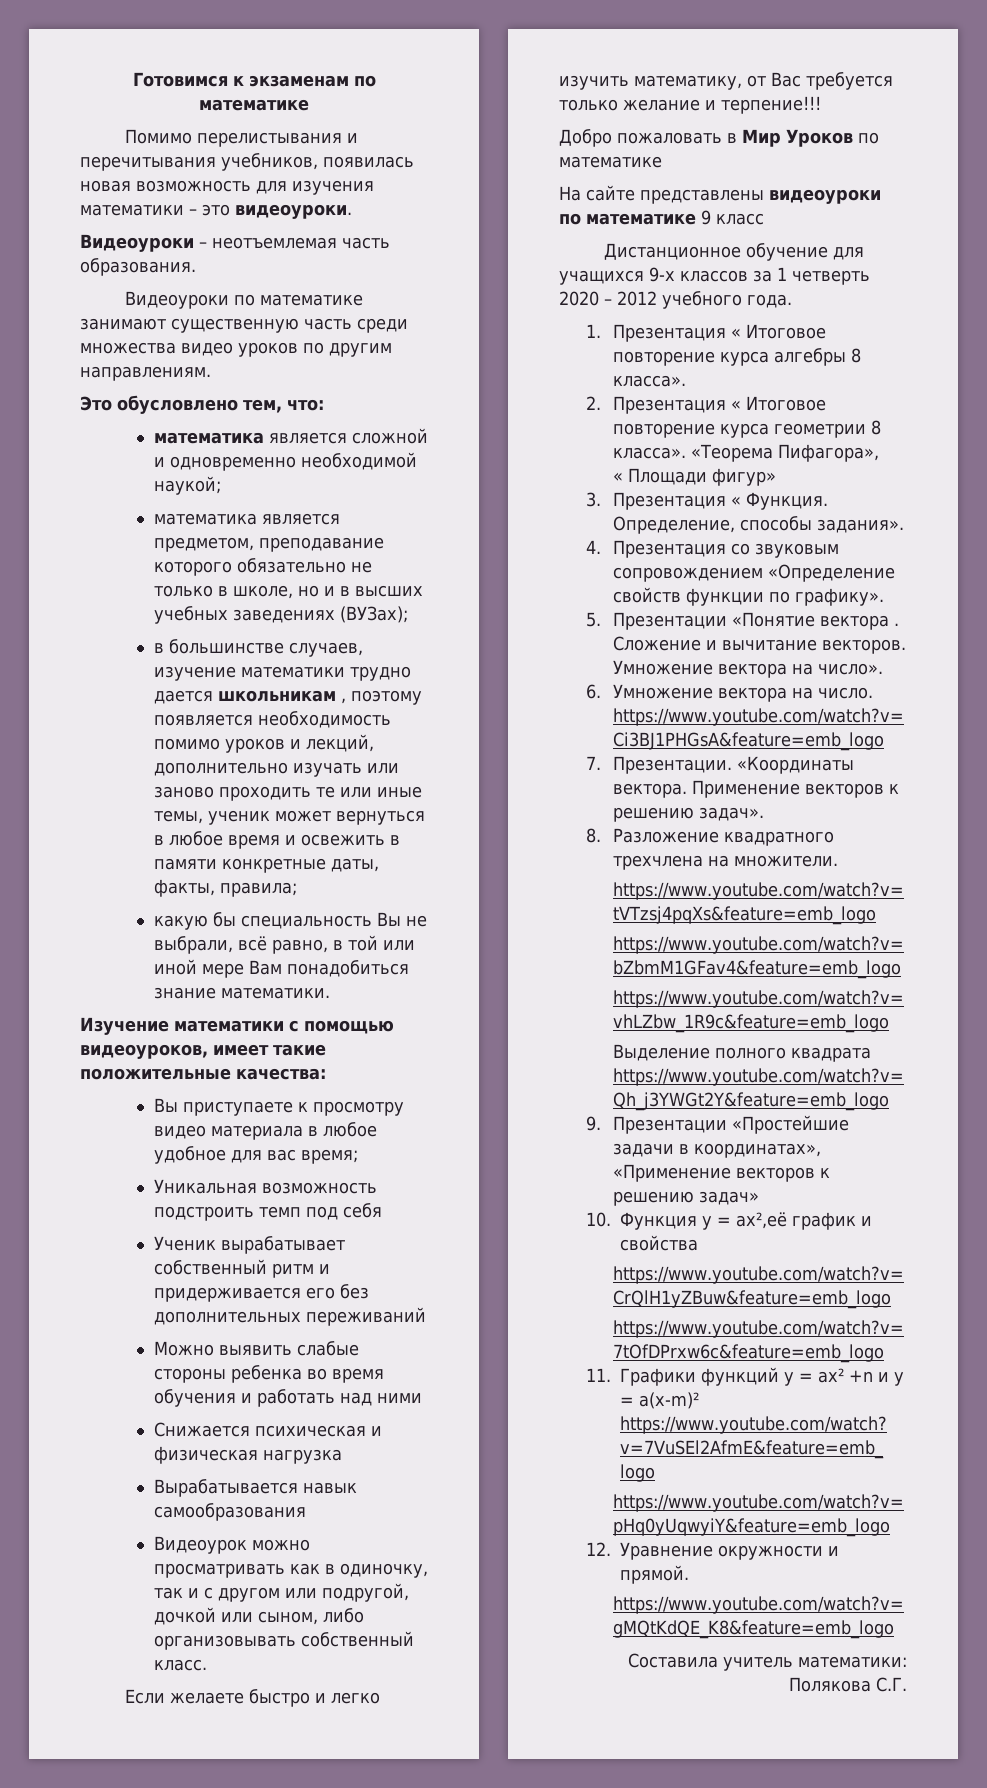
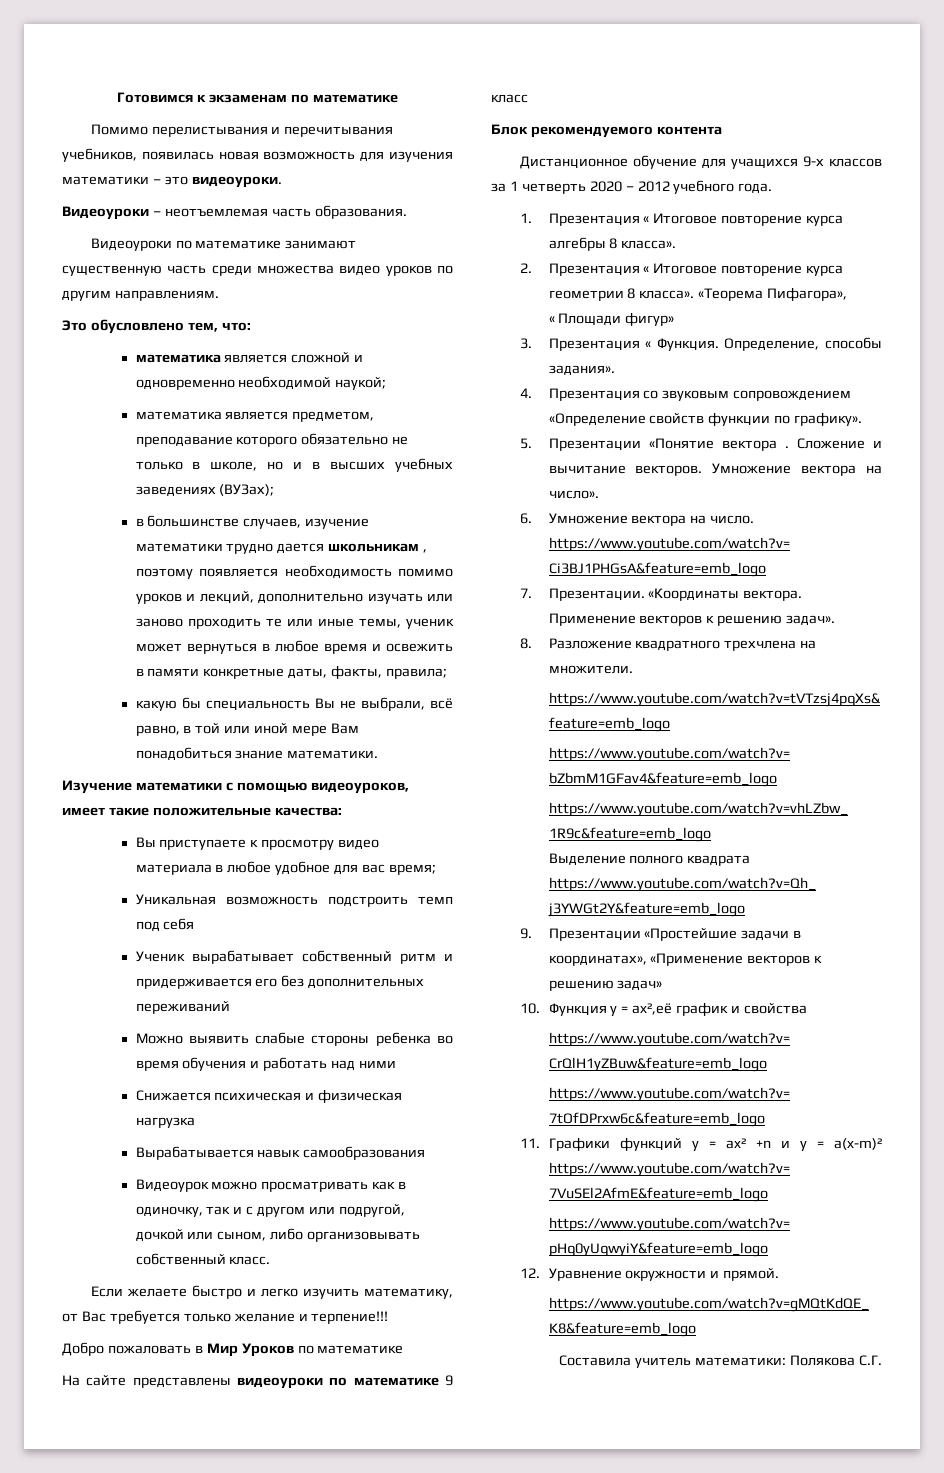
+ Блок рекомендуемого контента

